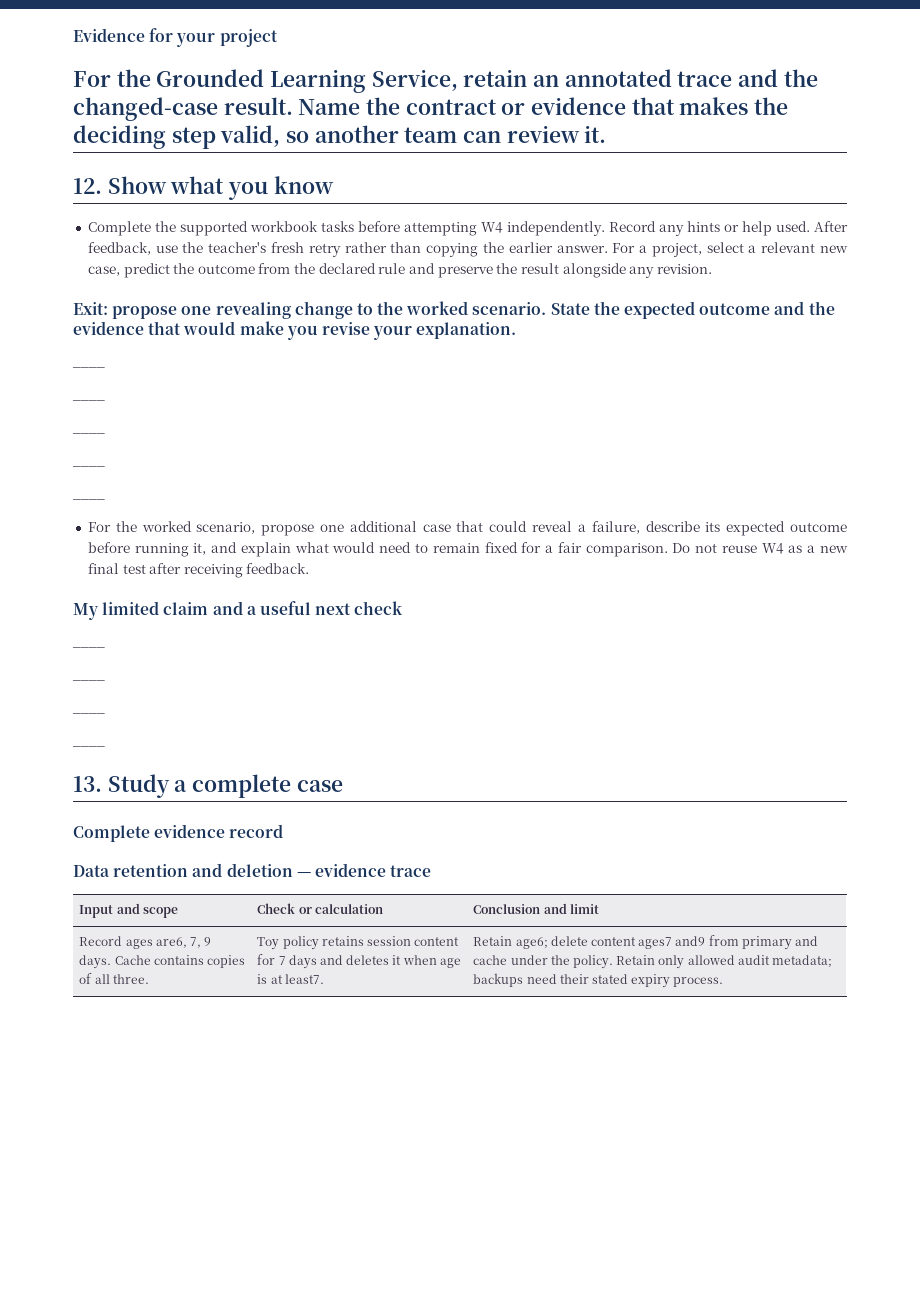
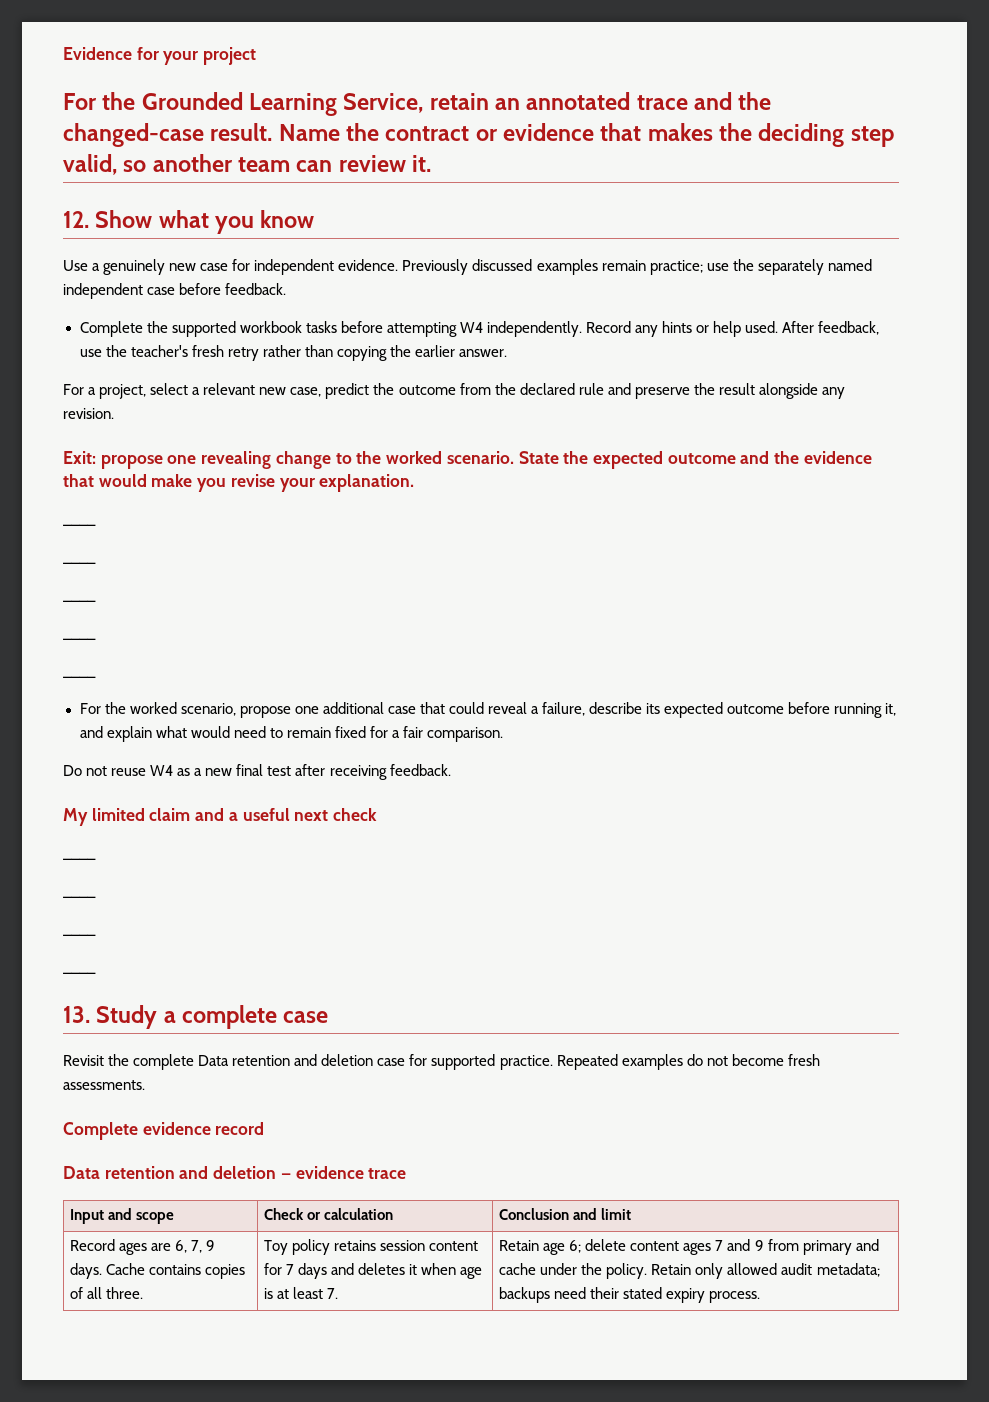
+ Use a genuinely new case for independent evidence. Previously discussed examples remain practice; use the separately named independent case before feedback.
- After feedback, use the teacher's fresh retry rather than copying the earlier answer. For a project, select a relevant new case, predict the outcome from the declared rule and preserve the result alongside any revision.
+ After feedback, use the teacher's fresh retry rather than copying the earlier answer.
+ For a project, select a relevant new case, predict the outcome from the declared rule and preserve the result alongside any revision.
- For the worked scenario, propose one additional case that could reveal a failure, describe its expected outcome before running it, and explain what would need to remain fixed for a fair comparison. Do not reuse W4 as a new final test after receiving feedback.
+ For the worked scenario, propose one additional case that could reveal a failure, describe its expected outcome before running it, and explain what would need to remain fixed for a fair comparison.
+ Do not reuse W4 as a new final test after receiving feedback.
+ Revisit the complete Data retention and deletion case for supported practice. Repeated examples do not become fresh assessments.
- Record ages are6, 7, 9 days.
+ Record ages are 6, 7, 9 days.
- Toy policy retains session content for 7 days and deletes it when age is at least7. | Retain age6; delete content ages7 and9 from primary and cache under the policy.
+ Toy policy retains session content for 7 days and deletes it when age is at least 7. | Retain age 6; delete content ages 7 and 9 from primary and cache under the policy.

